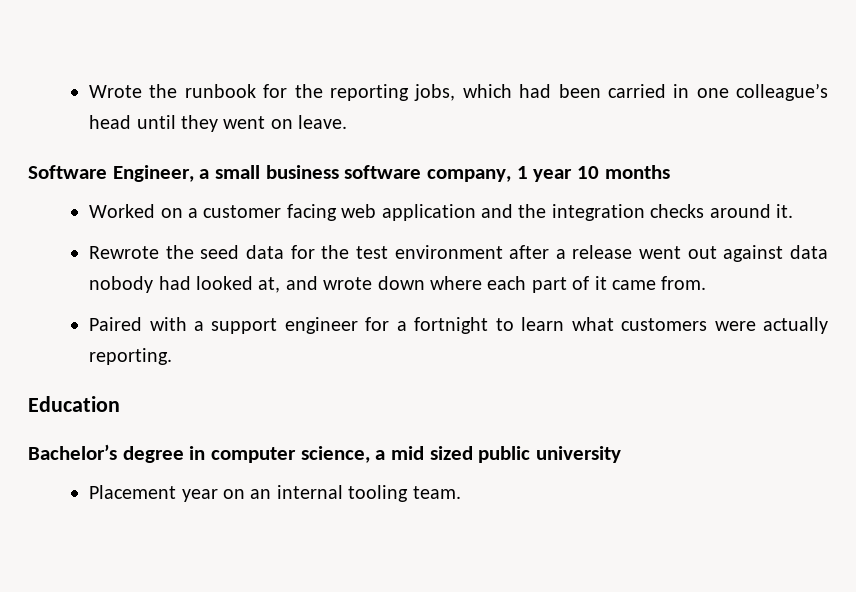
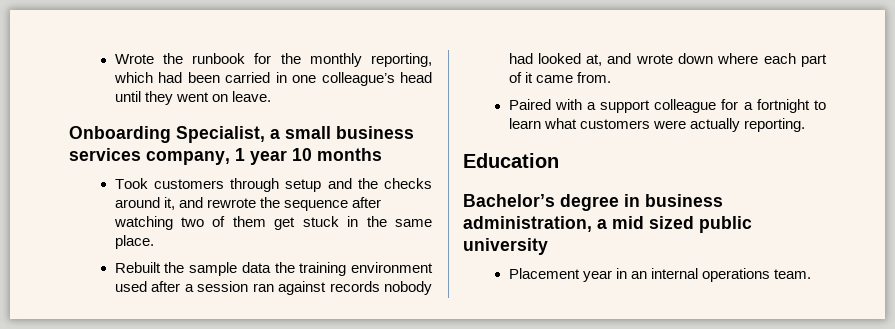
- Wrote the runbook for the reporting jobs, which had been carried in one colleague’s head until they went on leave.
+ Wrote the runbook for the monthly reporting, which had been carried in one colleague’s head until they went on leave.
- Software Engineer, a small business software company, 1 year 10 months
+ Onboarding Specialist, a small business services company, 1 year 10 months
- Worked on a customer facing web application and the integration checks around it.
- Rewrote the seed data for the test environment after a release went out against data nobody had looked at, and wrote down where each part of it came from.
+ Took customers through setup and the checks around it, and rewrote the sequence after watching two of them get stuck in the same place.
+ Rebuilt the sample data the training environment used after a session ran against records nobody had looked at, and wrote down where each part of it came from.
- Paired with a support engineer for a fortnight to learn what customers were actually reporting.
+ Paired with a support colleague for a fortnight to learn what customers were actually reporting.
- Bachelor’s degree in computer science, a mid sized public university
+ Bachelor’s degree in business administration, a mid sized public university
- Placement year on an internal tooling team.
+ Placement year in an internal operations team.

